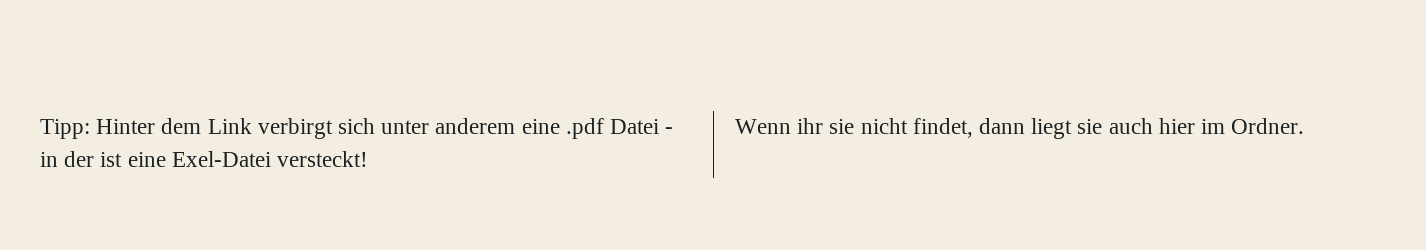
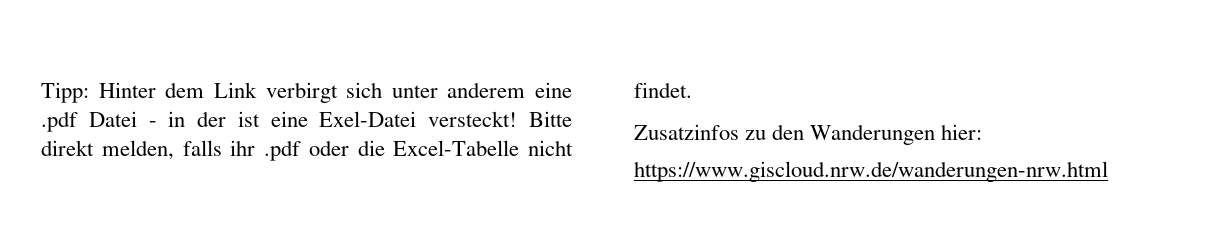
- Tipp: Hinter dem Link verbirgt sich unter anderem eine .pdf Datei - in der ist eine Exel-Datei versteckt!
- Wenn ihr sie nicht findet, dann liegt sie auch hier im Ordner.
+ Tipp: Hinter dem Link verbirgt sich unter anderem eine .pdf Datei - in der ist eine Exel-Datei versteckt! Bitte direkt melden, falls ihr .pdf oder die Excel-Tabelle nicht findet.
+ Zusatzinfos zu den Wanderungen hier:
+ https://www.giscloud.nrw.de/wanderungen-nrw.html

